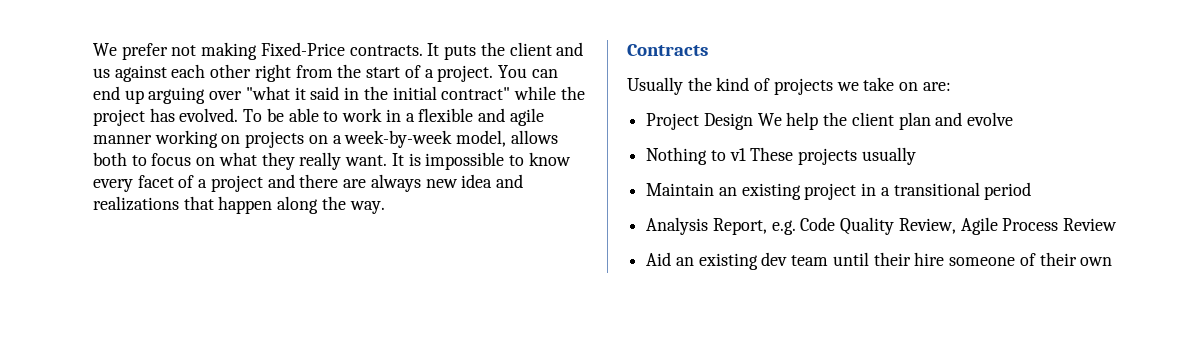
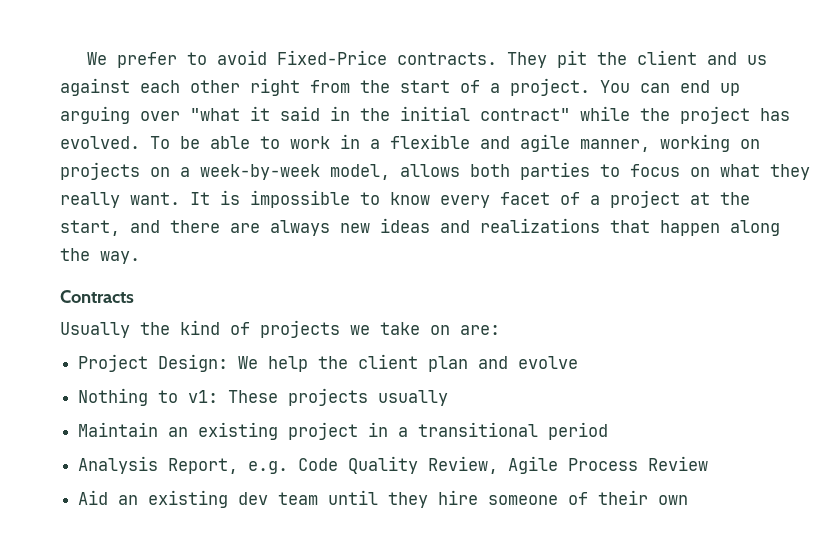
- We prefer not making Fixed-Price contracts. It puts the client and us against each other right from the start of a project.
+ We prefer to avoid Fixed-Price contracts. They pit the client and us against each other right from the start of a project.
- To be able to work in a flexible and agile manner working on projects on a week-by-week model, allows both to focus on what they really want.
+ To be able to work in a flexible and agile manner, working on projects on a week-by-week model, allows both parties to focus on what they really want.
- It is impossible to know every facet of a project and there are always new idea and realizations that happen along the way.
+ It is impossible to know every facet of a project at the start, and there are always new ideas and realizations that happen along the way.
- Project Design We help the client plan and evolve
+ Project Design: We help the client plan and evolve
- Nothing to v1 These projects usually
+ Nothing to v1: These projects usually
- Aid an existing dev team until their hire someone of their own
+ Aid an existing dev team until they hire someone of their own

